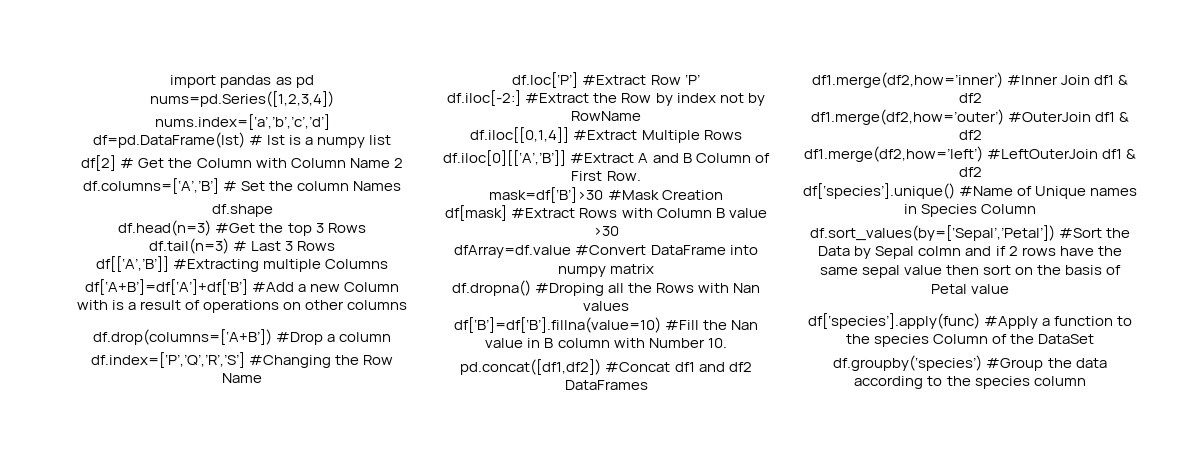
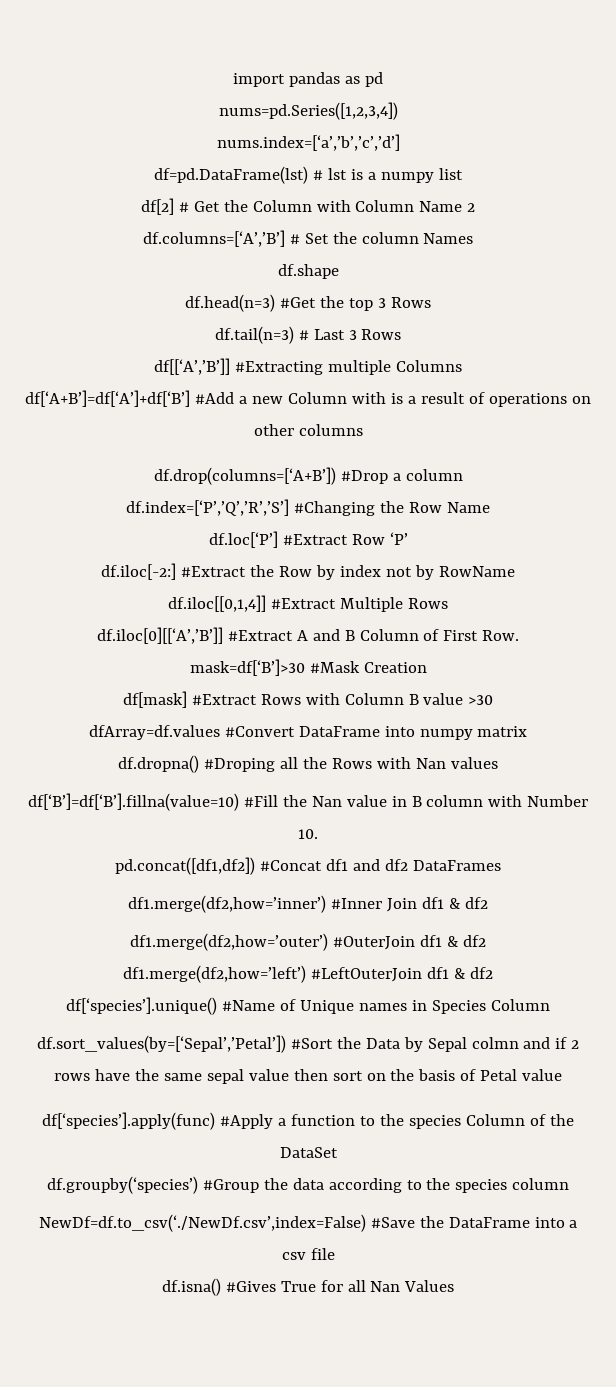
- dfArray=df.value #Convert DataFrame into numpy matrix
+ dfArray=df.values #Convert DataFrame into numpy matrix
+ NewDf=df.to_csv(‘./NewDf.csv’,index=False) #Save the DataFrame into a csv file
+ df.isna() #Gives True for all Nan Values

